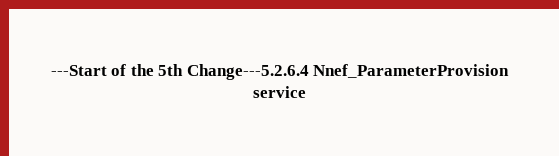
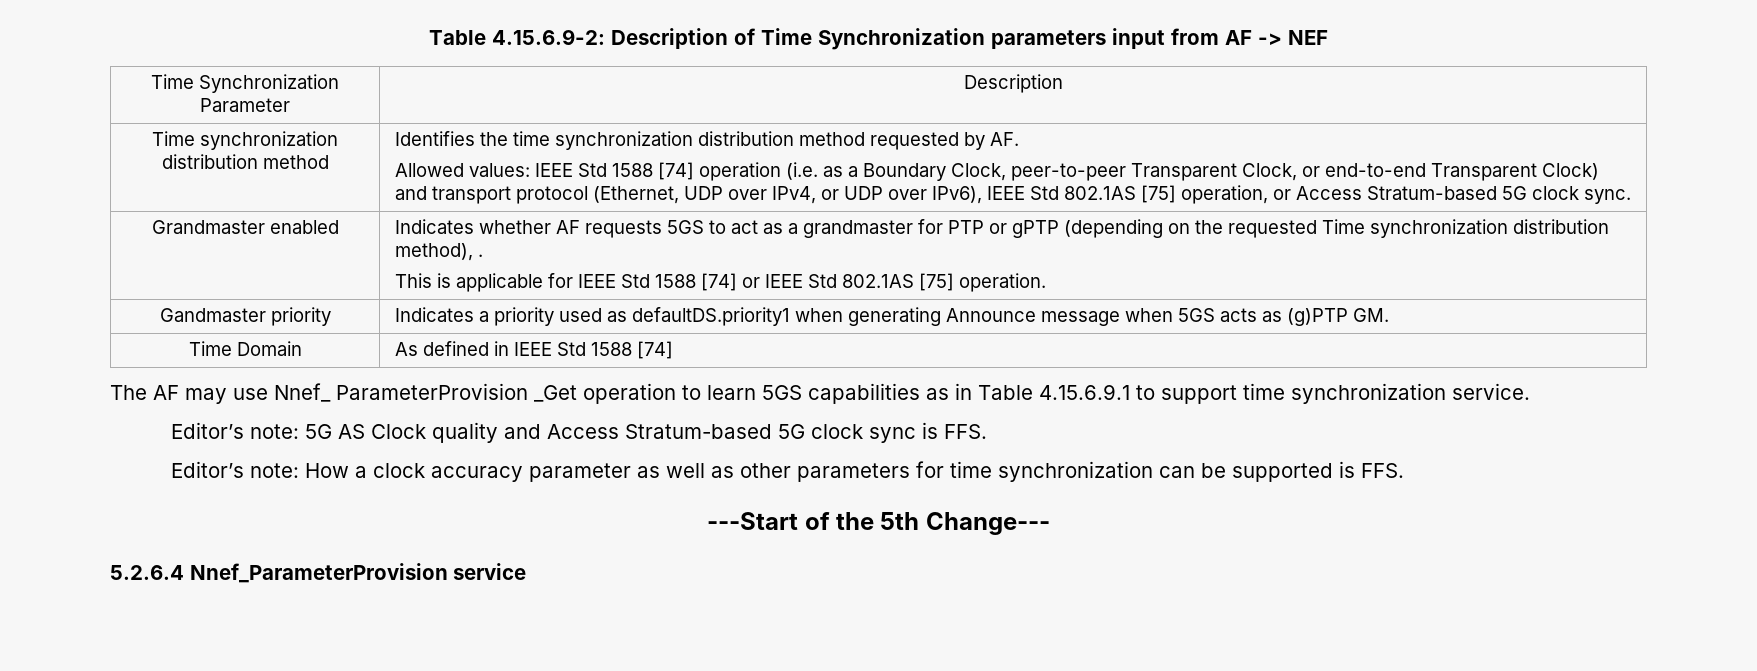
+ Table 4.15.6.9-2: Description of Time Synchronization parameters input from AF -> NEF
+ Time Synchronization Parameter | Description
+ Time synchronization distribution method | Identifies the time synchronization distribution method requested by AF.
+ Allowed values: IEEE Std 1588 [74] operation (i.e. as a Boundary Clock, peer-to-peer Transparent Clock, or end-to-end Transparent Clock) and transport protocol (Ethernet, UDP over IPv4, or UDP over IPv6), IEEE Std 802.1AS [75] operation, or Access Stratum-based 5G clock sync.
+ Grandmaster enabled | Indicates whether AF requests 5GS to act as a grandmaster for PTP or gPTP (depending on the requested Time synchronization distribution method), .
+ This is applicable for IEEE Std 1588 [74] or IEEE Std 802.1AS [75] operation.
+ Gandmaster priority | Indicates a priority used as defaultDS.priority1 when generating Announce message when 5GS acts as (g)PTP GM.
+ Time Domain | As defined in IEEE Std 1588 [74]
+ The AF may use Nnef_ ParameterProvision _Get operation to learn 5GS capabilities as in Table 4.15.6.9.1 to support time synchronization service.
+ Editor’s note: 5G AS Clock quality and Access Stratum-based 5G clock sync is FFS.
+ Editor’s note: How a clock accuracy parameter as well as other parameters for time synchronization can be supported is FFS.
- ---Start of the 5th Change---5.2.6.4 Nnef_ParameterProvision service
+ ---Start of the 5th Change---
+ 5.2.6.4 Nnef_ParameterProvision service

